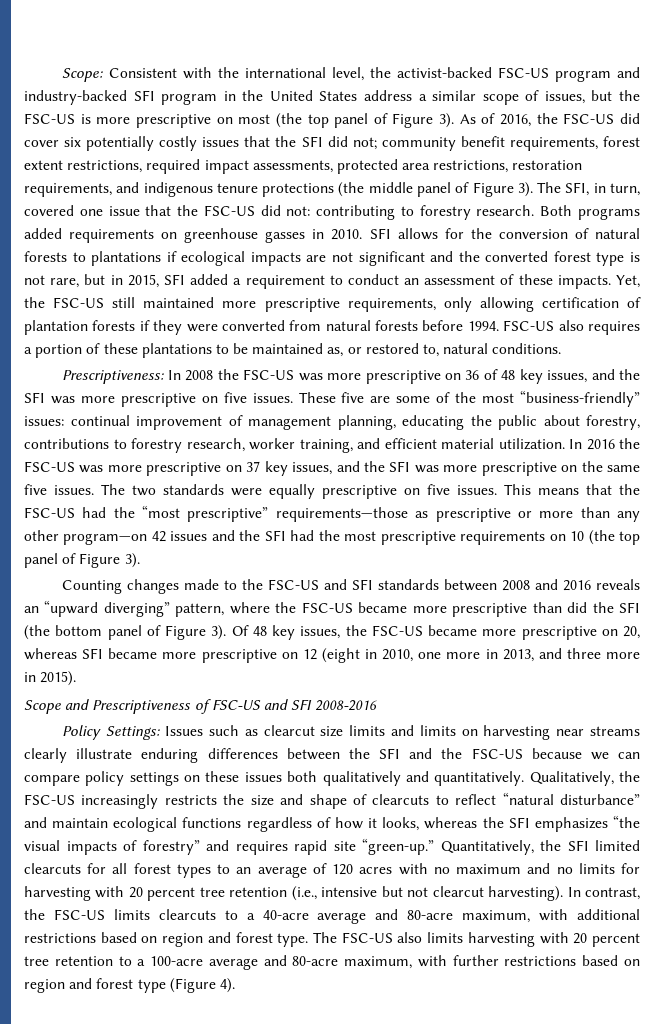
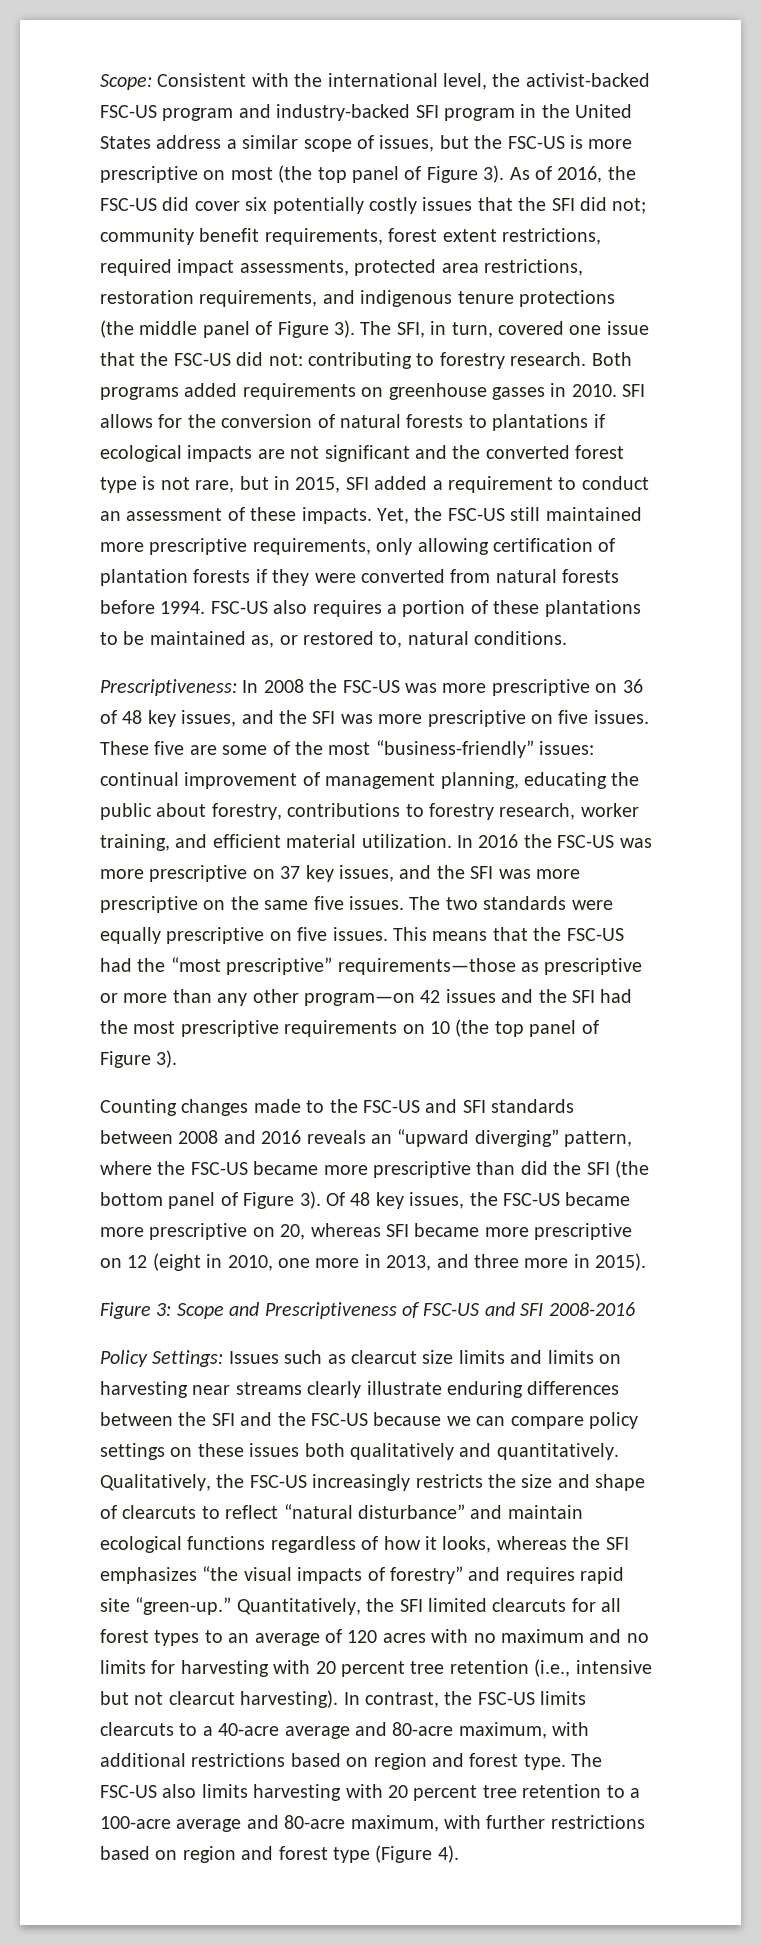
- Scope and Prescriptiveness of FSC-US and SFI 2008-2016
+ Figure 3: Scope and Prescriptiveness of FSC-US and SFI 2008-2016

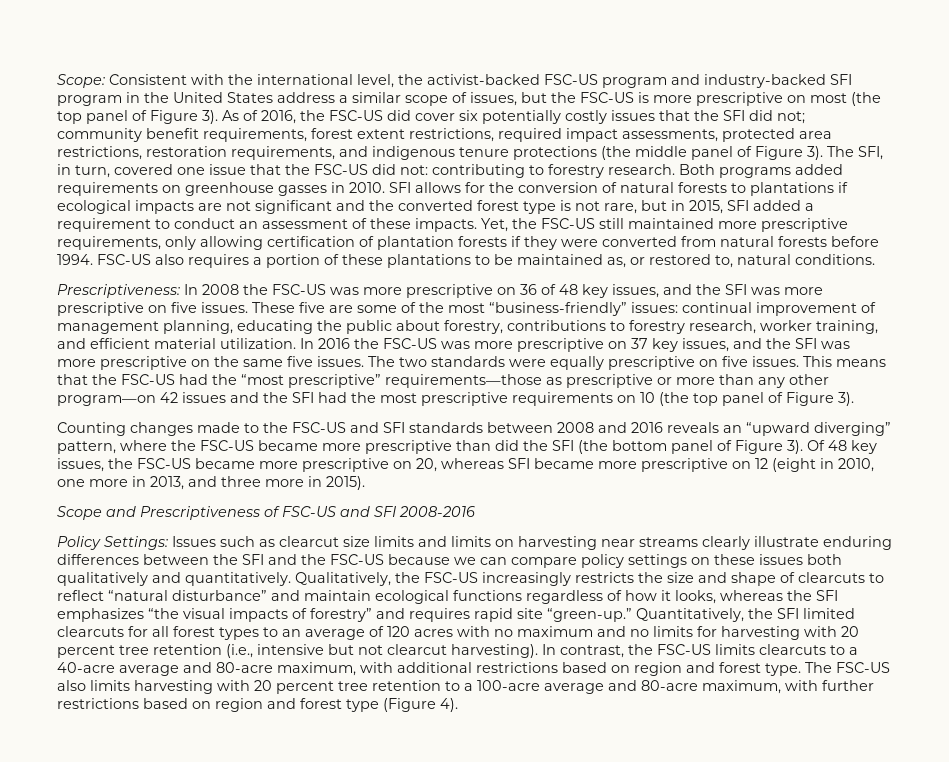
- Figure 3: Scope and Prescriptiveness of FSC-US and SFI 2008-2016
+ Scope and Prescriptiveness of FSC-US and SFI 2008-2016

